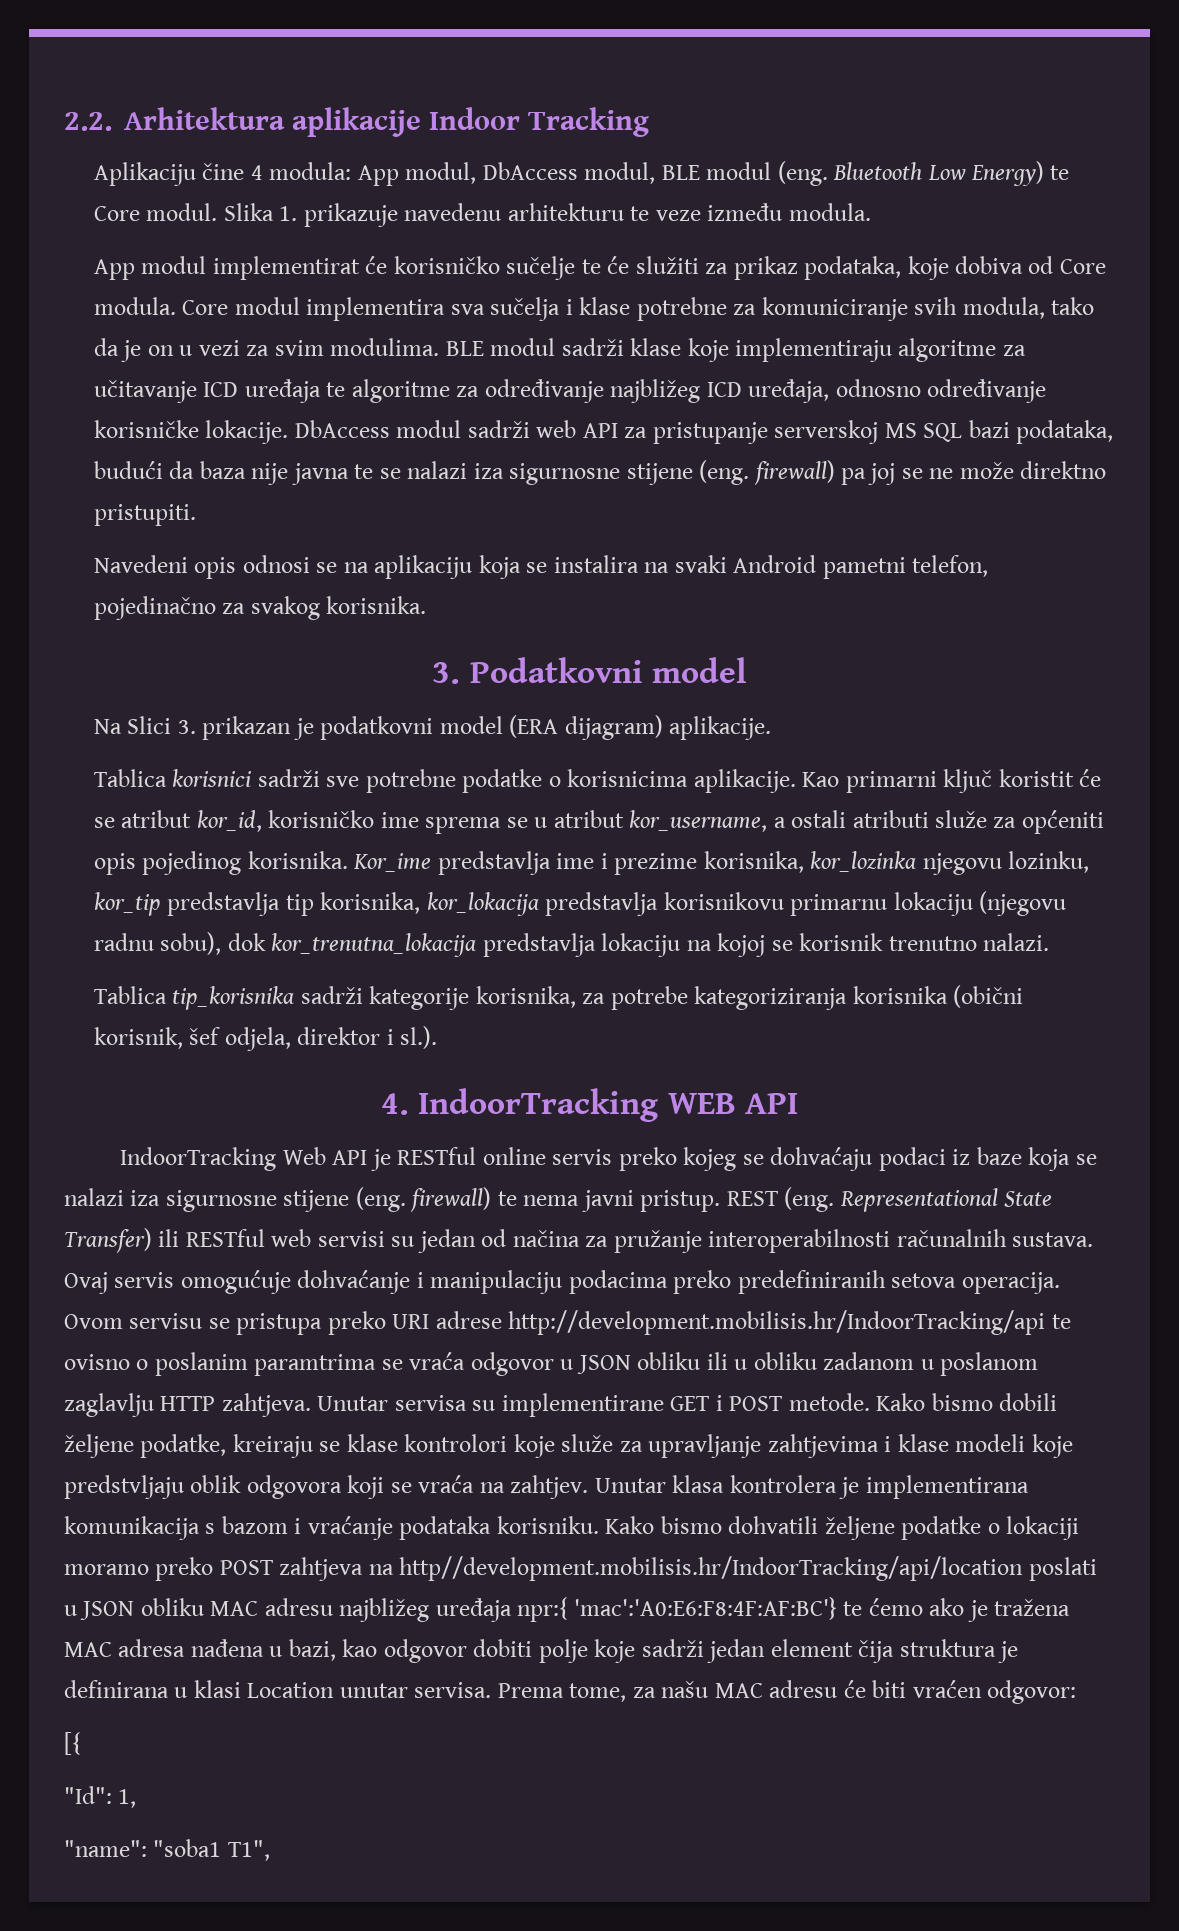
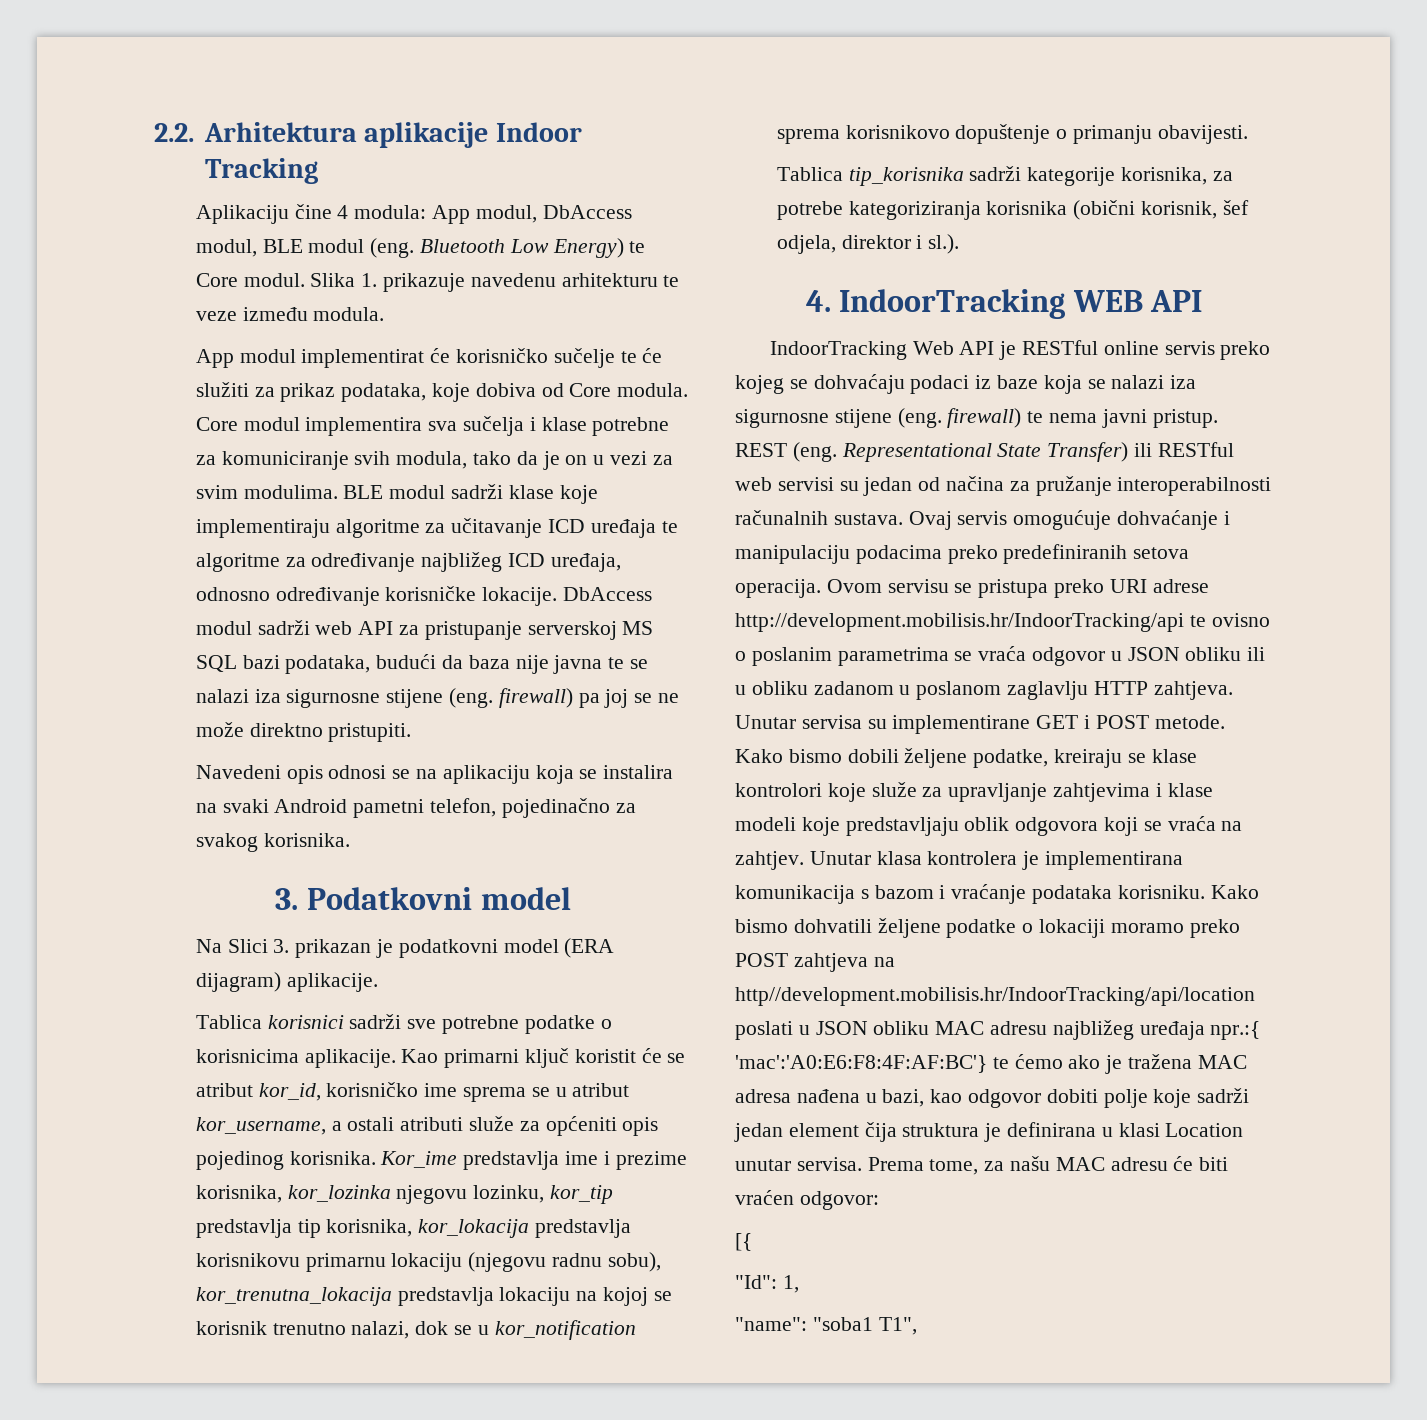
- Kor_ime predstavlja ime i prezime korisnika, kor_lozinka njegovu lozinku, kor_tip predstavlja tip korisnika, kor_lokacija predstavlja korisnikovu primarnu lokaciju (njegovu radnu sobu), dok kor_trenutna_lokacija predstavlja lokaciju na kojoj se korisnik trenutno nalazi.
+ Kor_ime predstavlja ime i prezime korisnika, kor_lozinka njegovu lozinku, kor_tip predstavlja tip korisnika, kor_lokacija predstavlja korisnikovu primarnu lokaciju (njegovu radnu sobu), kor_trenutna_lokacija predstavlja lokaciju na kojoj se korisnik trenutno nalazi, dok se u kor_notification sprema korisnikovo dopuštenje o primanju obavijesti.
- Ovom servisu se pristupa preko URI adrese http://development.mobilisis.hr/IndoorTracking/api te ovisno o poslanim paramtrima se vraća odgovor u JSON obliku ili u obliku zadanom u poslanom zaglavlju HTTP zahtjeva.
+ Ovom servisu se pristupa preko URI adrese http://development.mobilisis.hr/IndoorTracking/api te ovisno o poslanim parametrima se vraća odgovor u JSON obliku ili u obliku zadanom u poslanom zaglavlju HTTP zahtjeva.
- Kako bismo dobili željene podatke, kreiraju se klase kontrolori koje služe za upravljanje zahtjevima i klase modeli koje predstvljaju oblik odgovora koji se vraća na zahtjev.
+ Kako bismo dobili željene podatke, kreiraju se klase kontrolori koje služe za upravljanje zahtjevima i klase modeli koje predstavljaju oblik odgovora koji se vraća na zahtjev.
- Kako bismo dohvatili željene podatke o lokaciji moramo preko POST zahtjeva na http//development.mobilisis.hr/IndoorTracking/api/location poslati u JSON obliku MAC adresu najbližeg uređaja npr:{ 'mac':'A0:E6:F8:4F:AF:BC'} te ćemo ako je tražena MAC adresa nađena u bazi, kao odgovor dobiti polje koje sadrži jedan element čija struktura je definirana u klasi Location unutar servisa.
+ Kako bismo dohvatili željene podatke o lokaciji moramo preko POST zahtjeva na http//development.mobilisis.hr/IndoorTracking/api/location poslati u JSON obliku MAC adresu najbližeg uređaja npr.:{ 'mac':'A0:E6:F8:4F:AF:BC'} te ćemo ako je tražena MAC adresa nađena u bazi, kao odgovor dobiti polje koje sadrži jedan element čija struktura je definirana u klasi Location unutar servisa.

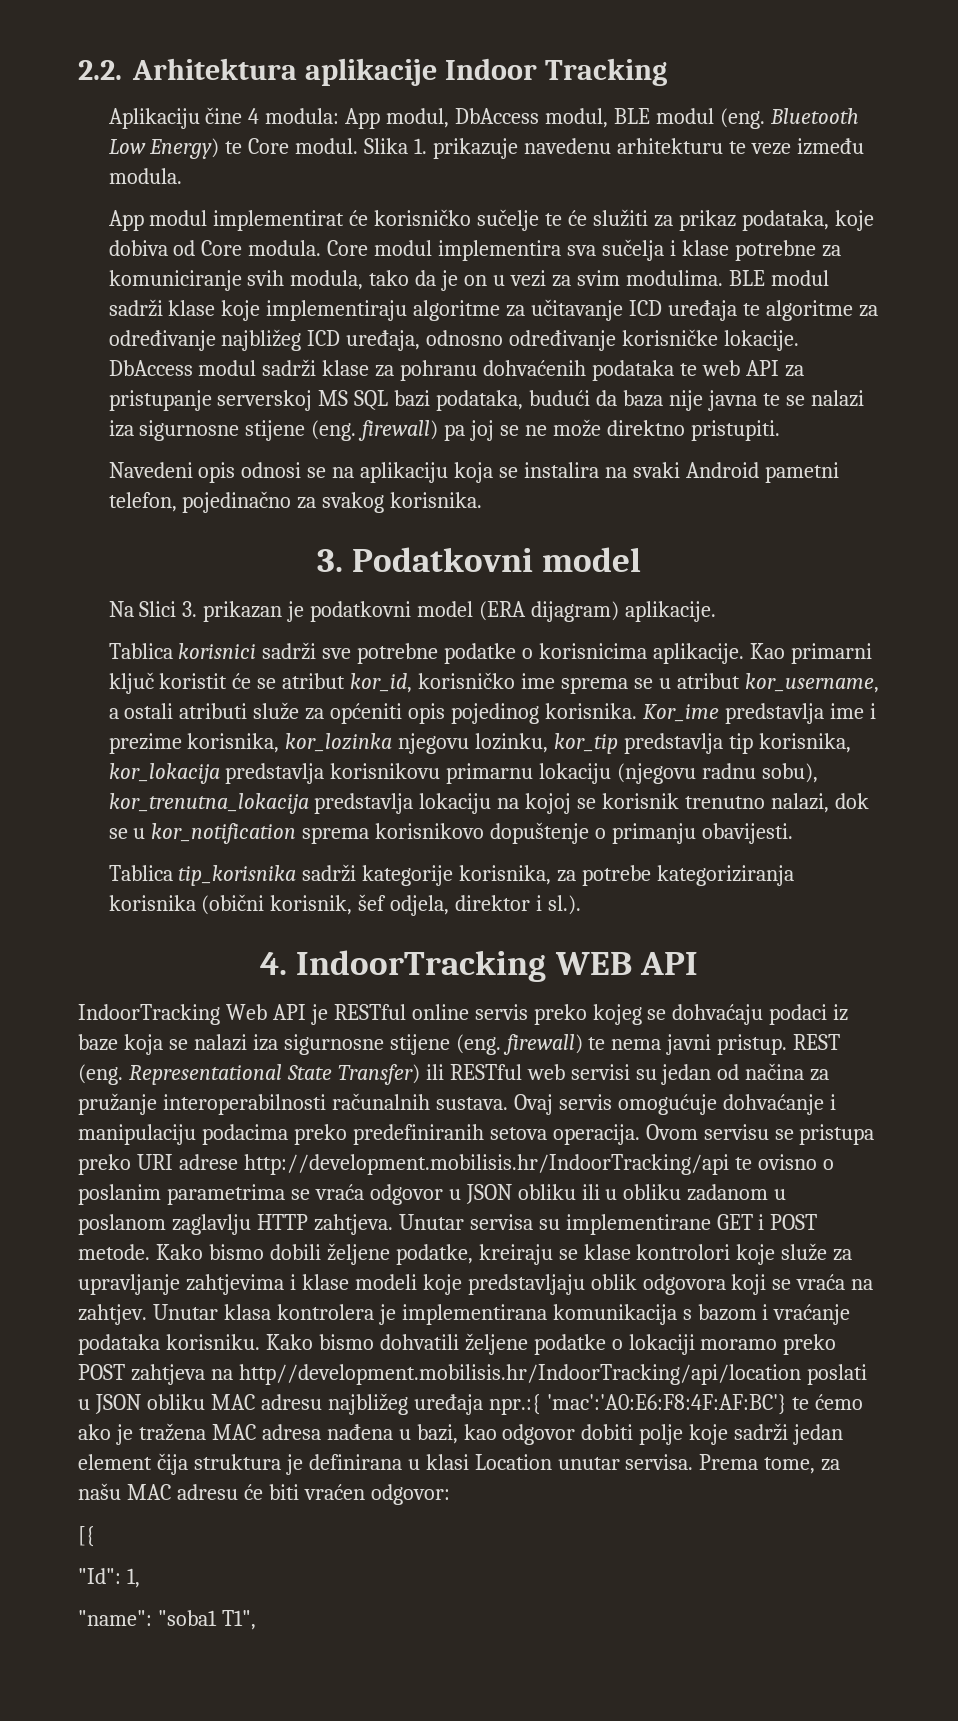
- DbAccess modul sadrži web API za pristupanje serverskoj MS SQL bazi podataka, budući da baza nije javna te se nalazi iza sigurnosne stijene (eng. firewall) pa joj se ne može direktno pristupiti.
+ DbAccess modul sadrži klase za pohranu dohvaćenih podataka te web API za pristupanje serverskoj MS SQL bazi podataka, budući da baza nije javna te se nalazi iza sigurnosne stijene (eng. firewall) pa joj se ne može direktno pristupiti.

